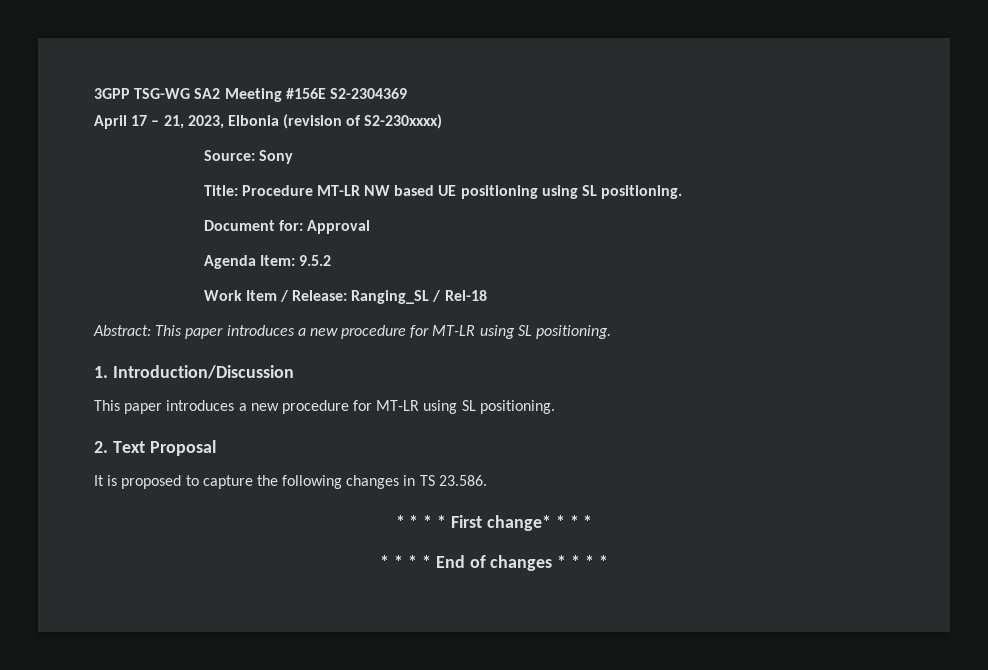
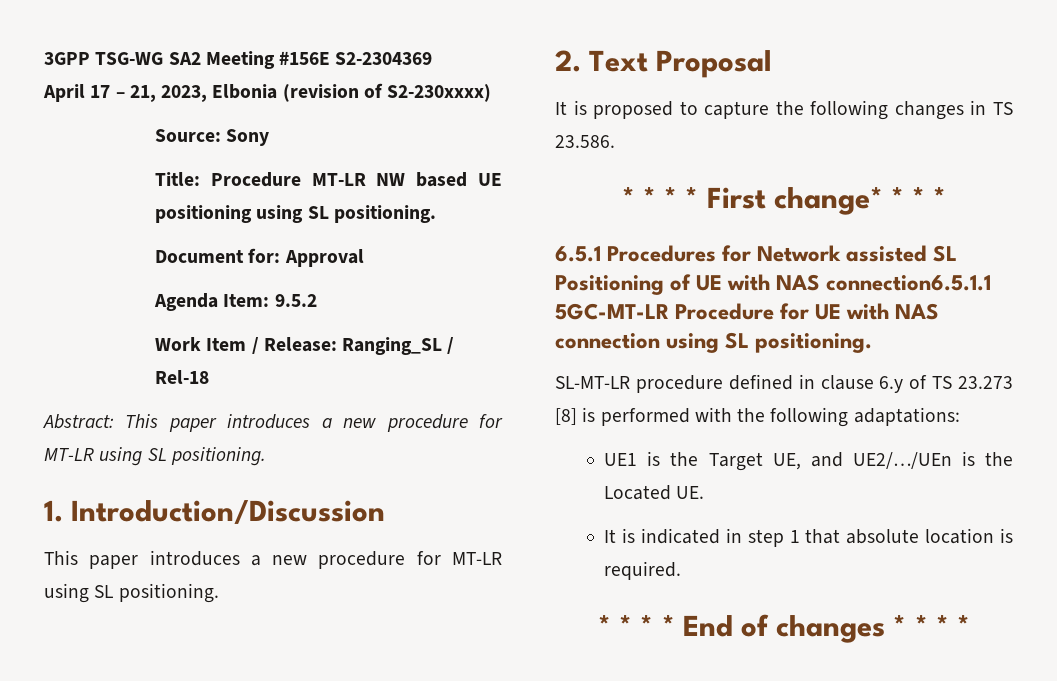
+ 6.5.1 Procedures for Network assisted SL Positioning of UE with NAS connection6.5.1.1 5GC-MT-LR Procedure for UE with NAS connection using SL positioning.
+ SL-MT-LR procedure defined in clause 6.y of TS 23.273 [8] is performed with the following adaptations:
+ UE1 is the Target UE, and UE2/…/UEn is the Located UE.
+ It is indicated in step 1 that absolute location is required.

